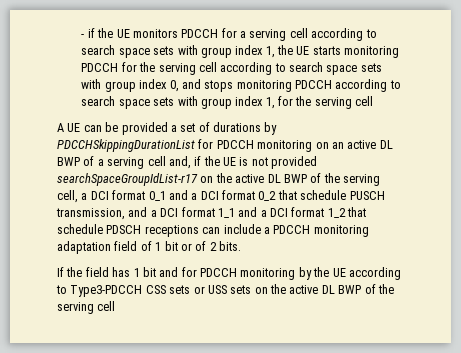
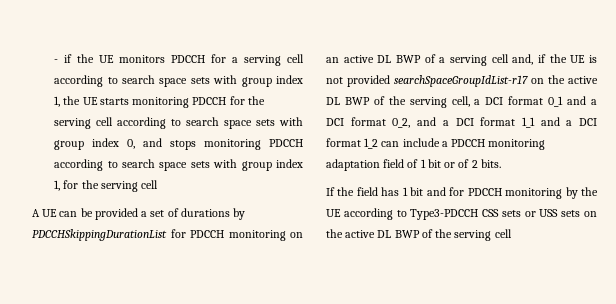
- A UE can be provided a set of durations by PDCCHSkippingDurationList for PDCCH monitoring on an active DL BWP of a serving cell and, if the UE is not provided searchSpaceGroupIdList-r17 on the active DL BWP of the serving cell, a DCI format 0_1 and a DCI format 0_2 that schedule PUSCH transmission, and a DCI format 1_1 and a DCI format 1_2 that schedule PDSCH receptions can include a PDCCH monitoring adaptation field of 1 bit or of 2 bits.
+ A UE can be provided a set of durations by PDCCHSkippingDurationList for PDCCH monitoring on an active DL BWP of a serving cell and, if the UE is not provided searchSpaceGroupIdList-r17 on the active DL BWP of the serving cell, a DCI format 0_1 and a DCI format 0_2, and a DCI format 1_1 and a DCI format 1_2 can include a PDCCH monitoring adaptation field of 1 bit or of 2 bits.

